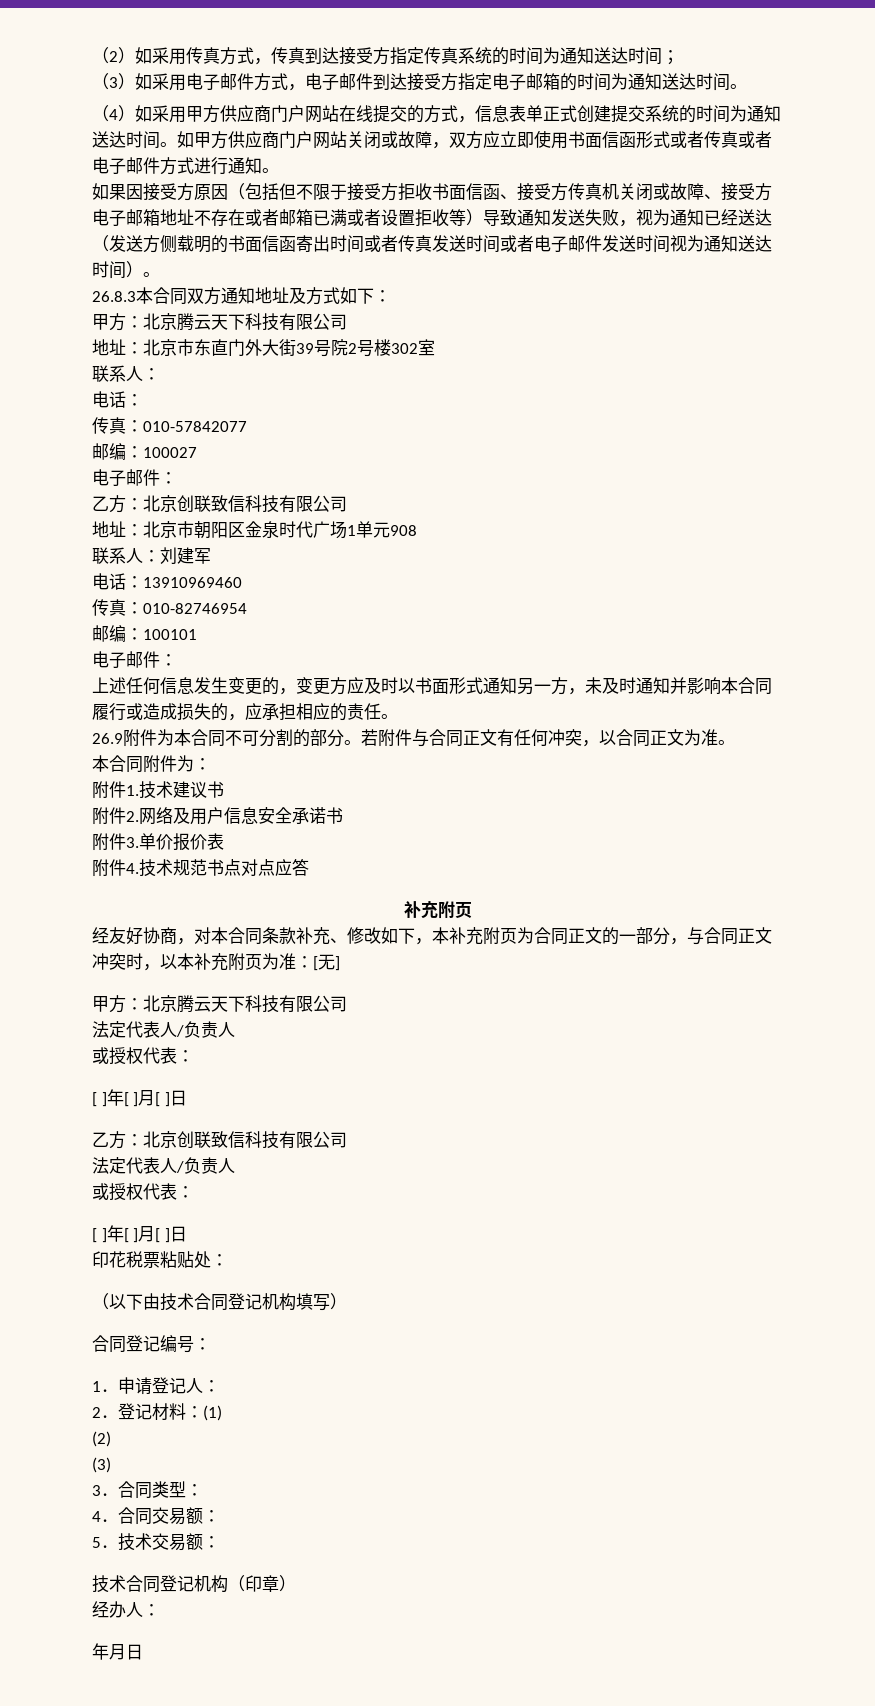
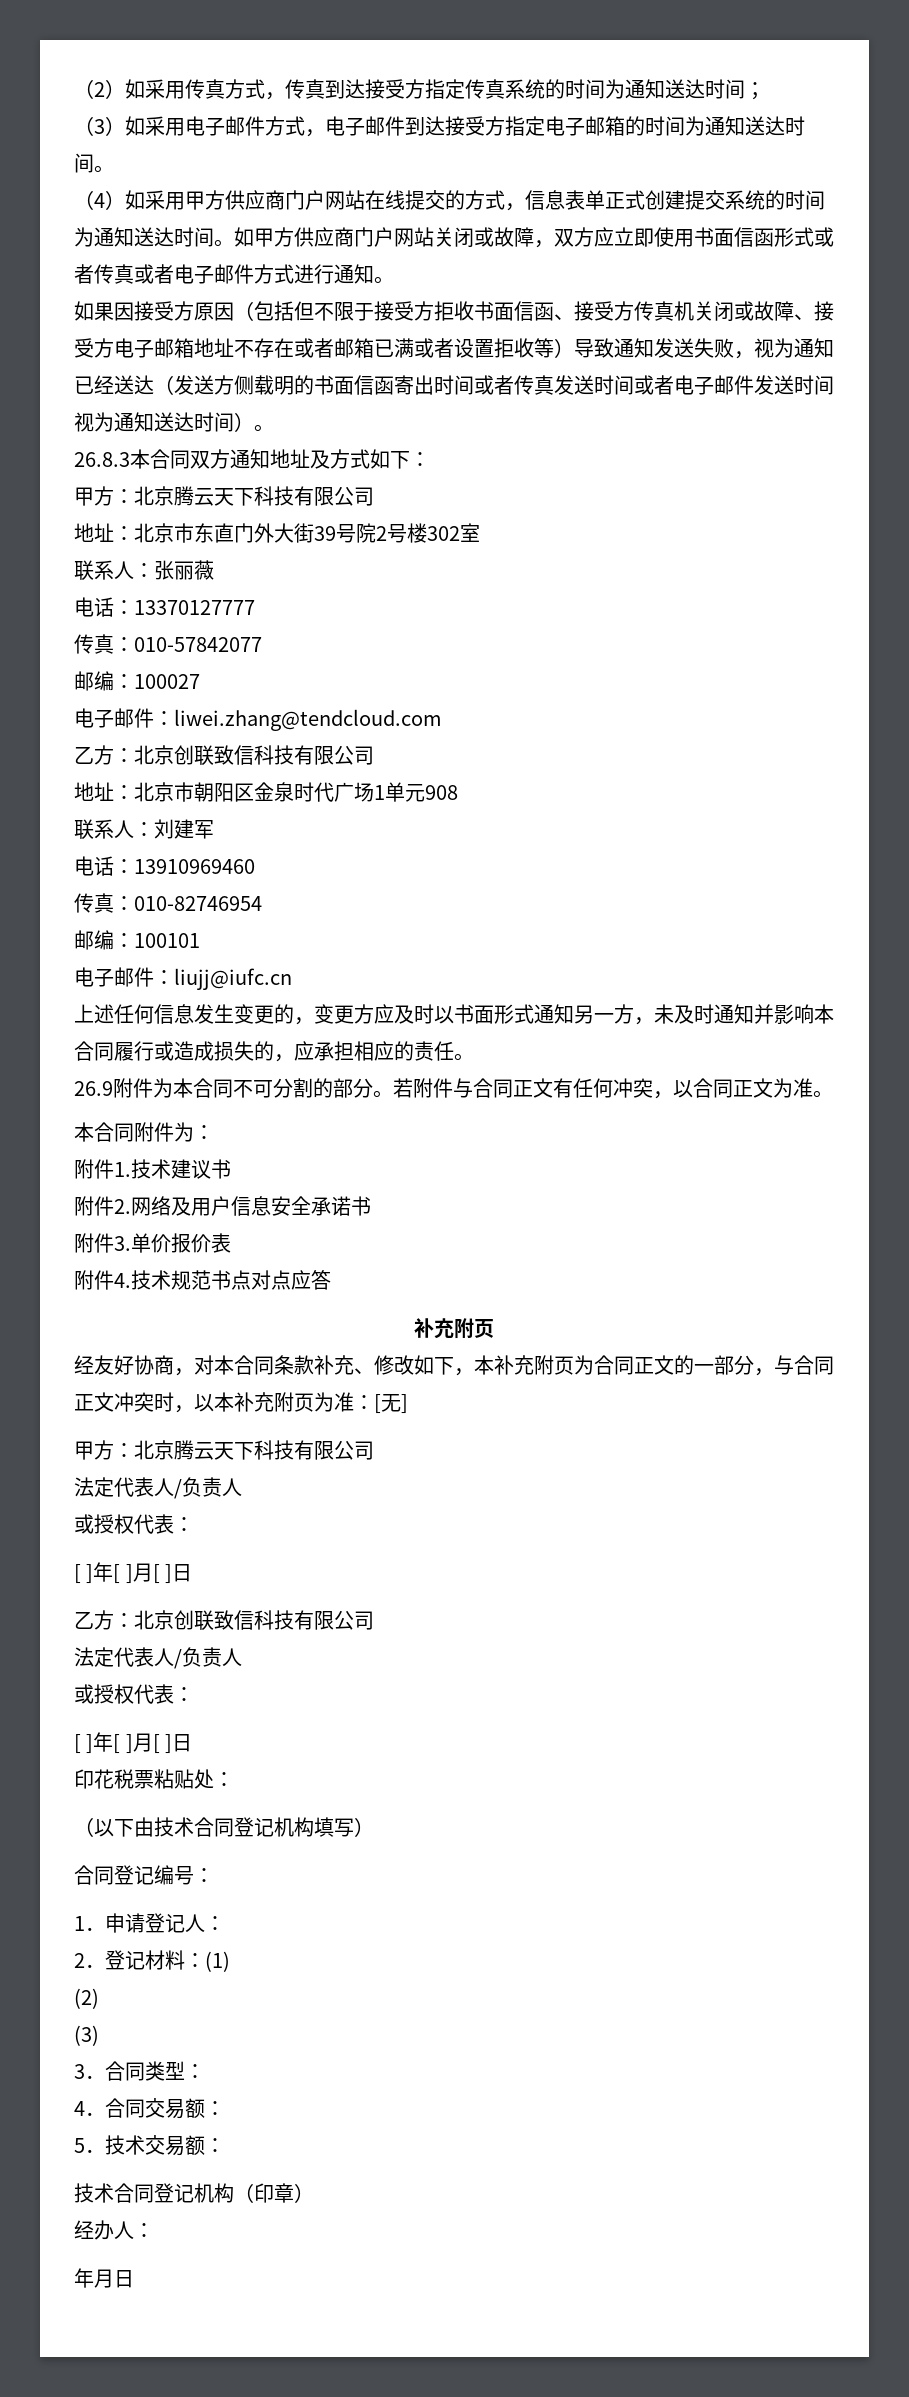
  地址：北京市东直门外大街39号院2号楼302室
- 联系人：
- 电话：
+ 联系人：张丽薇
+ 电话：13370127777
  邮编：100027
- 电子邮件：
+ 电子邮件：liwei.zhang@tendcloud.com
  邮编：100101
- 电子邮件：
+ 电子邮件：liujj@iufc.cn

